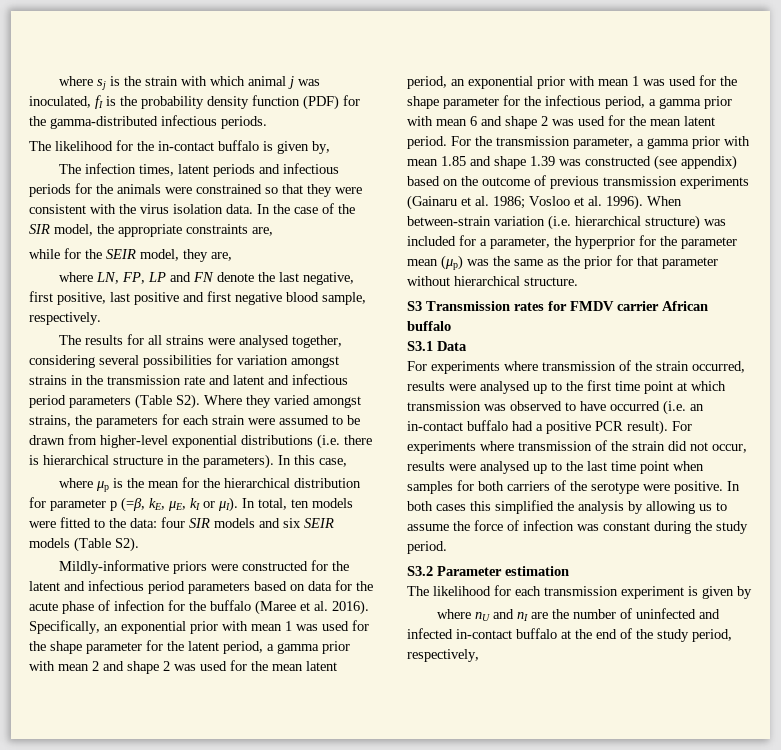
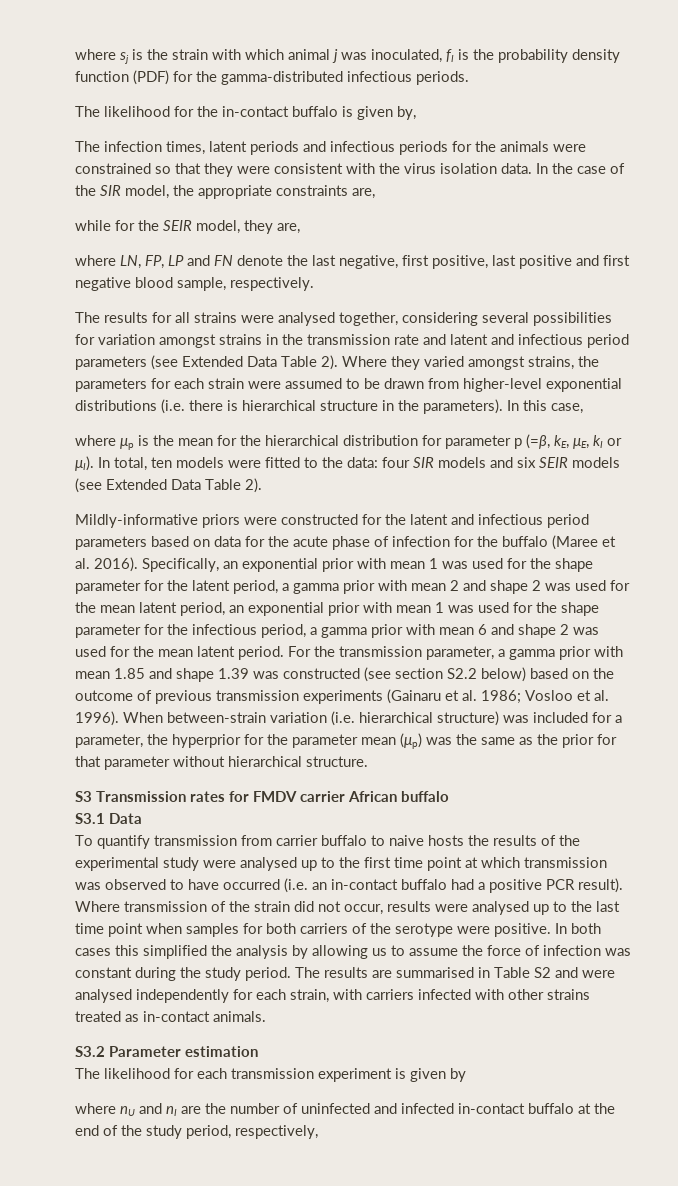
- The results for all strains were analysed together, considering several possibilities for variation amongst strains in the transmission rate and latent and infectious period parameters (Table S2). Where they varied amongst strains, the parameters for each strain were assumed to be drawn from higher-level exponential distributions (i.e. there is hierarchical structure in the parameters).
+ The results for all strains were analysed together, considering several possibilities for variation amongst strains in the transmission rate and latent and infectious period parameters (see Extended Data Table 2). Where they varied amongst strains, the parameters for each strain were assumed to be drawn from higher-level exponential distributions (i.e. there is hierarchical structure in the parameters).
- In total, ten models were fitted to the data: four SIR models and six SEIR models (Table S2).
+ In total, ten models were fitted to the data: four SIR models and six SEIR models (see Extended Data Table 2).
- For the transmission parameter, a gamma prior with mean 1.85 and shape 1.39 was constructed (see appendix) based on the outcome of previous transmission experiments (Gainaru et al. 1986; Vosloo et al. 1996).
+ For the transmission parameter, a gamma prior with mean 1.85 and shape 1.39 was constructed (see section S2.2 below) based on the outcome of previous transmission experiments (Gainaru et al. 1986; Vosloo et al. 1996).
- For experiments where transmission of the strain occurred, results were analysed up to the first time point at which transmission was observed to have occurred (i.e. an in-contact buffalo had a positive PCR result).
+ To quantify transmission from carrier buffalo to naive hosts the results of the experimental study were analysed up to the first time point at which transmission was observed to have occurred (i.e. an in-contact buffalo had a positive PCR result).
- For experiments where transmission of the strain did not occur, results were analysed up to the last time point when samples for both carriers of the serotype were positive.
+ Where transmission of the strain did not occur, results were analysed up to the last time point when samples for both carriers of the serotype were positive.
+ The results are summarised in Table S2 and were analysed independently for each strain, with carriers infected with other strains treated as in-contact animals.

